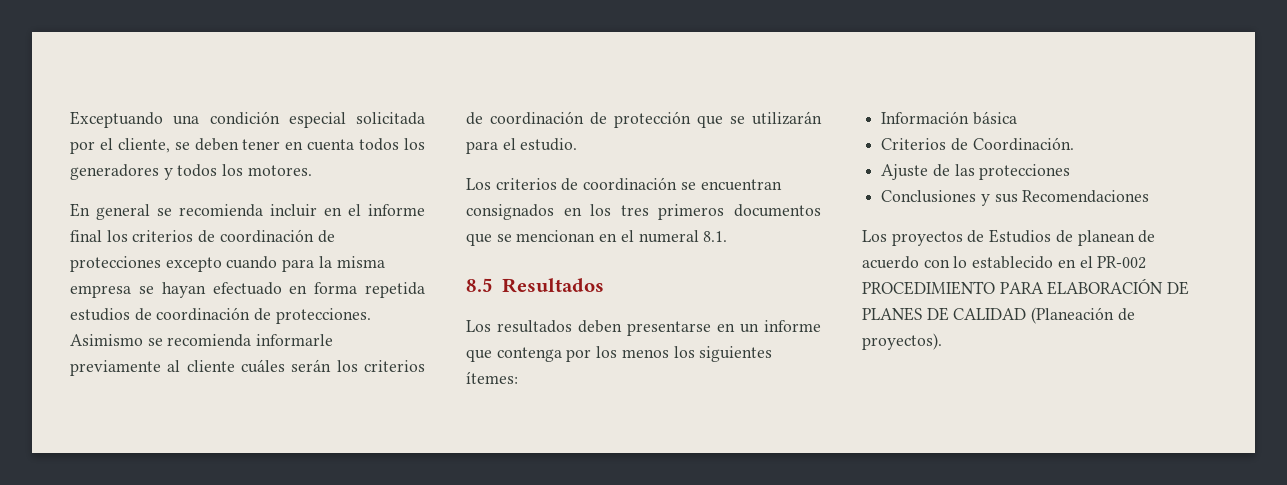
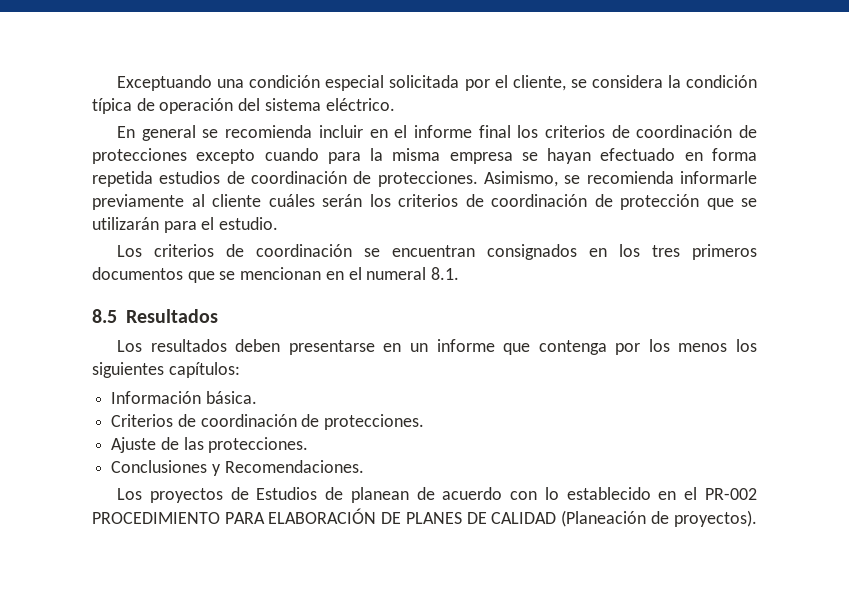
- Exceptuando una condición especial solicitada por el cliente, se deben tener en cuenta todos los generadores y todos los motores.
+ Exceptuando una condición especial solicitada por el cliente, se considera la condición típica de operación del sistema eléctrico.
- Asimismo se recomienda informarle previamente al cliente cuáles serán los criterios de coordinación de protección que se utilizarán para el estudio.
+ Asimismo, se recomienda informarle previamente al cliente cuáles serán los criterios de coordinación de protección que se utilizarán para el estudio.
- Los resultados deben presentarse en un informe que contenga por los menos los siguientes ítemes:
+ Los resultados deben presentarse en un informe que contenga por los menos los siguientes capítulos:
- Información básica
+ Información básica.
- Criterios de Coordinación.
+ Criterios de coordinación de protecciones.
- Ajuste de las protecciones
+ Ajuste de las protecciones.
- Conclusiones y sus Recomendaciones
+ Conclusiones y Recomendaciones.

